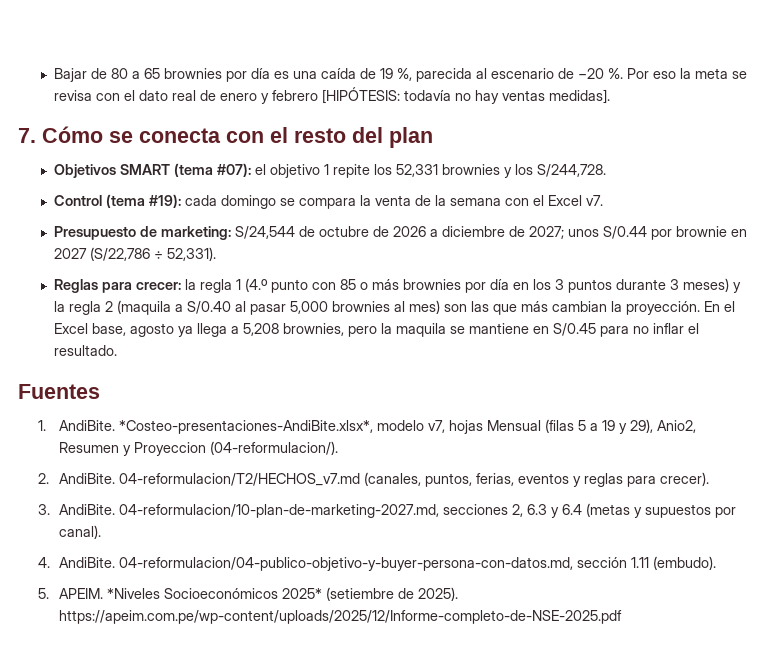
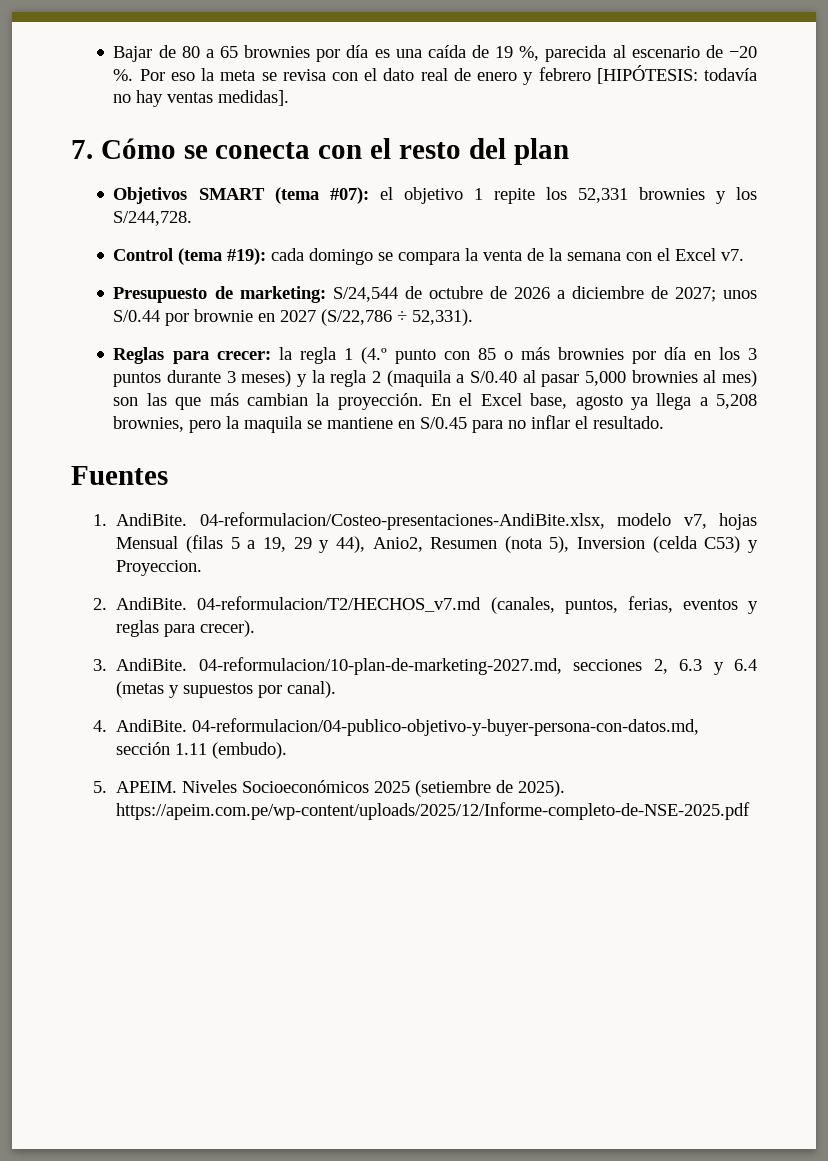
- *Costeo-presentaciones-AndiBite.xlsx*, modelo v7, hojas Mensual (filas 5 a 19 y 29), Anio2, Resumen y Proyeccion (04-reformulacion/).
+ 04-reformulacion/Costeo-presentaciones-AndiBite.xlsx, modelo v7, hojas Mensual (filas 5 a 19, 29 y 44), Anio2, Resumen (nota 5), Inversion (celda C53) y Proyeccion.
- *Niveles Socioeconómicos 2025* (setiembre de 2025). https://apeim.com.pe/wp-content/uploads/2025/12/Informe-completo-de-NSE-2025.pdf
+ Niveles Socioeconómicos 2025 (setiembre de 2025). https://apeim.com.pe/wp-content/uploads/2025/12/Informe-completo-de-NSE-2025.pdf

